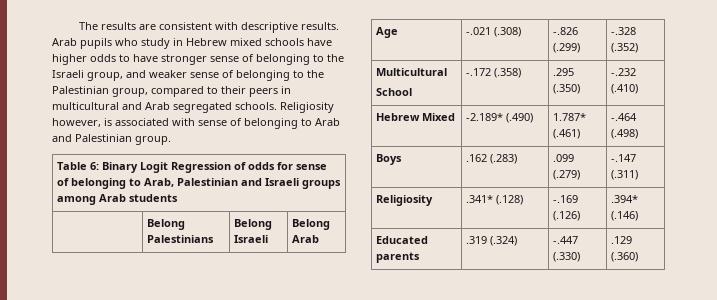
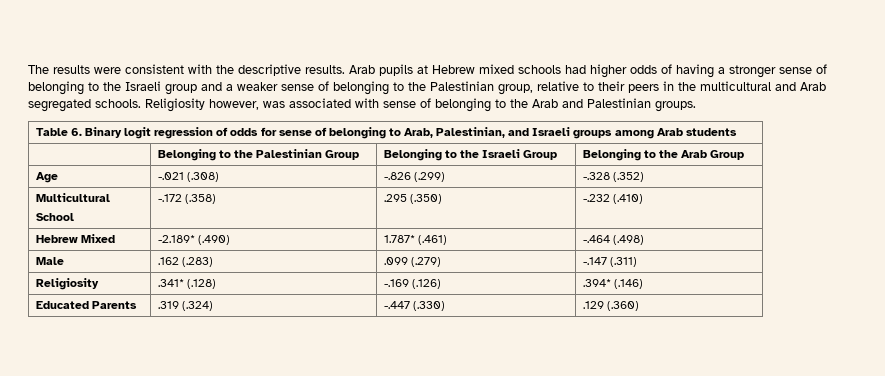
- The results are consistent with descriptive results.
+ The results were consistent with the descriptive results.
- Arab pupils who study in Hebrew mixed schools have higher odds to have stronger sense of belonging to the Israeli group, and weaker sense of belonging to the Palestinian group, compared to their peers in multicultural and Arab segregated schools.
+ Arab pupils at Hebrew mixed schools had higher odds of having a stronger sense of belonging to the Israeli group and a weaker sense of belonging to the Palestinian group, relative to their peers in the multicultural and Arab segregated schools.
- Religiosity however, is associated with sense of belonging to Arab and Palestinian group.
+ Religiosity however, was associated with sense of belonging to the Arab and Palestinian groups.
- Table 6: Binary Logit Regression of odds for sense of belonging to Arab, Palestinian and Israeli groups among Arab students
+ Table 6. Binary logit regression of odds for sense of belonging to Arab, Palestinian, and Israeli groups among Arab students
- | Belong Palestinians | Belong Israeli | Belong Arab
+ | Belonging to the Palestinian Group | Belonging to the Israeli Group | Belonging to the Arab Group
- Boys | .162 (.283) | .099 (.279) | -.147 (.311)
+ Male | .162 (.283) | .099 (.279) | -.147 (.311)
- Educated parents | .319 (.324) | -.447 (.330) | .129 (.360)
+ Educated Parents | .319 (.324) | -.447 (.330) | .129 (.360)

